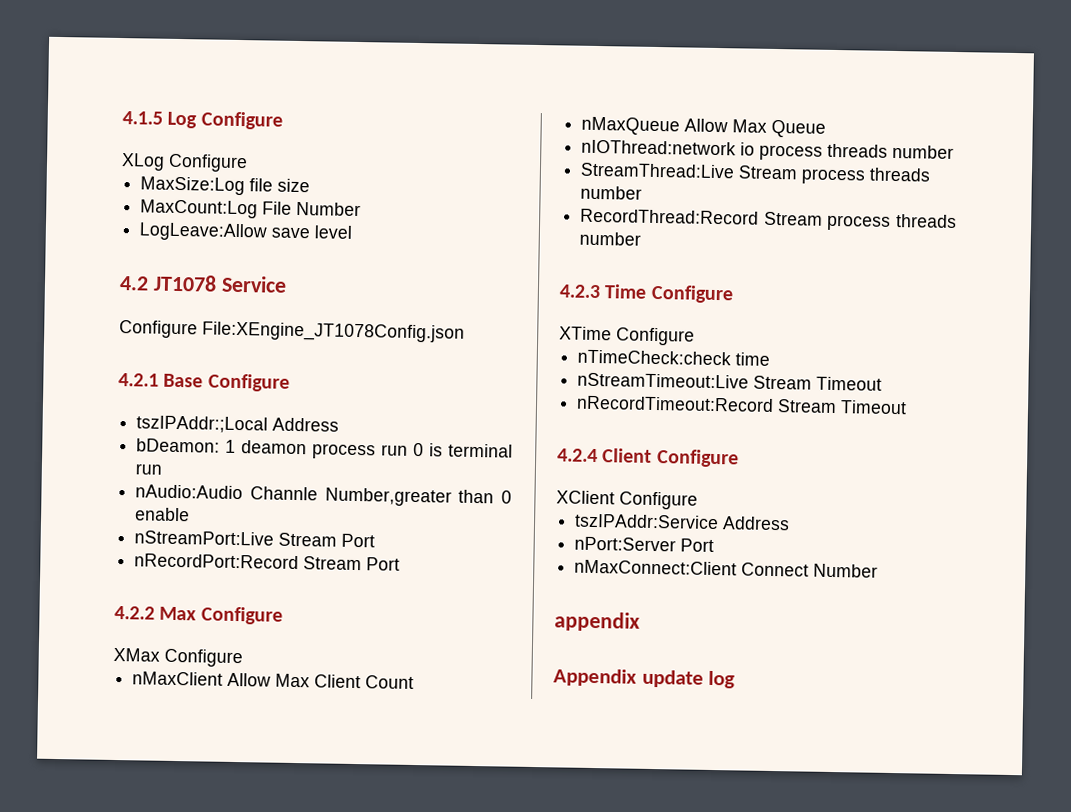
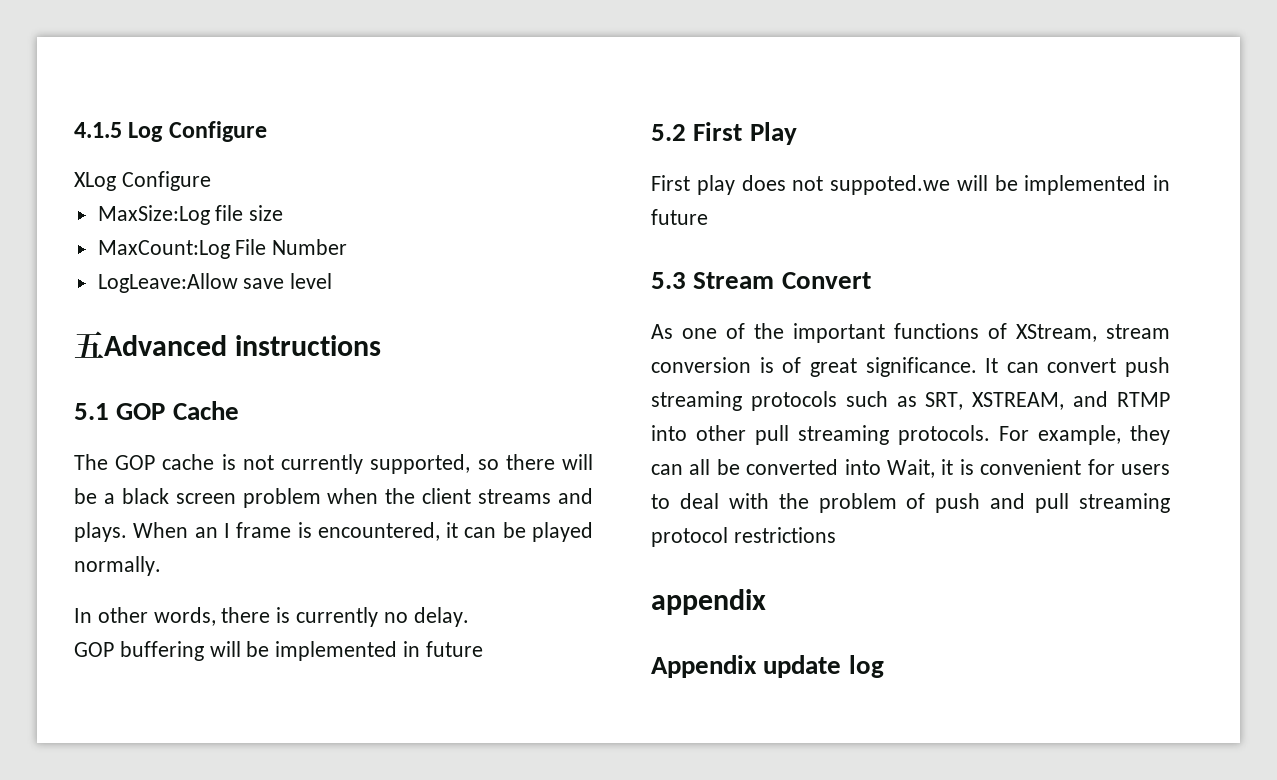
- 4.2 JT1078 Service
- Configure File:XEngine_JT1078Config.json
- 4.2.1 Base Configure
- tszIPAddr:;Local Address
- bDeamon: 1 deamon process run 0 is terminal run
- nAudio:Audio Channle Number,greater than 0 enable
- nStreamPort:Live Stream Port
- nRecordPort:Record Stream Port
- 4.2.2 Max Configure
- XMax Configure
- nMaxClient Allow Max Client Count
- nMaxQueue Allow Max Queue
- nIOThread:network io process threads number
- StreamThread:Live Stream process threads number
- RecordThread:Record Stream process threads number
- 4.2.3 Time Configure
- XTime Configure
- nTimeCheck:check time
- nStreamTimeout:Live Stream Timeout
- nRecordTimeout:Record Stream Timeout
- 4.2.4 Client Configure
- XClient Configure
- tszIPAddr:Service Address
- nPort:Server Port
- nMaxConnect:Client Connect Number
+ 五Advanced instructions
+ 5.1 GOP Cache
+ The GOP cache is not currently supported, so there will be a black screen problem when the client streams and plays. When an I frame is encountered, it can be played normally.
+ In other words, there is currently no delay.
+ GOP buffering will be implemented in future
+ 5.2 First Play
+ First play does not suppoted.we will be implemented in future
+ 5.3 Stream Convert
+ As one of the important functions of XStream, stream conversion is of great significance. It can convert push streaming protocols such as SRT, XSTREAM, and RTMP into other pull streaming protocols. For example, they can all be converted into Wait, it is convenient for users to deal with the problem of push and pull streaming protocol restrictions

